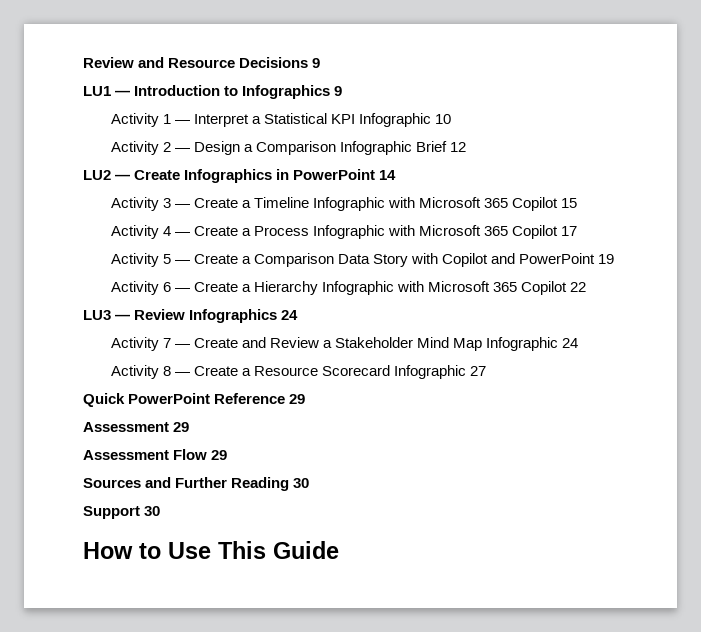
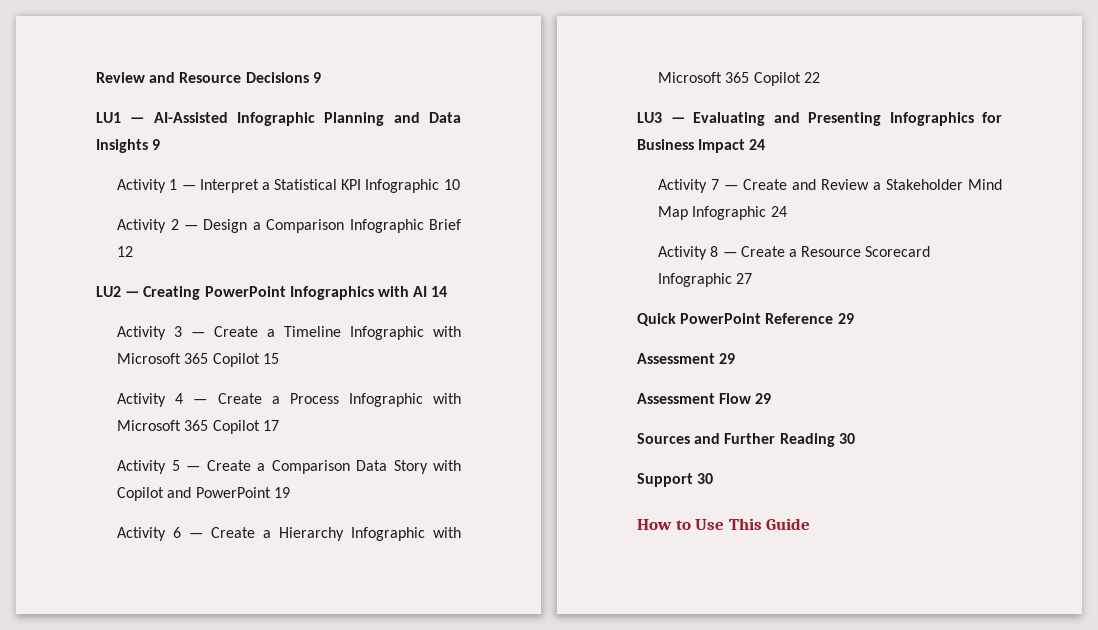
- LU1 — Introduction to Infographics 9
+ LU1 — AI-Assisted Infographic Planning and Data Insights 9
- LU2 — Create Infographics in PowerPoint 14
+ LU2 — Creating PowerPoint Infographics with AI 14
- LU3 — Review Infographics 24
+ LU3 — Evaluating and Presenting Infographics for Business Impact 24

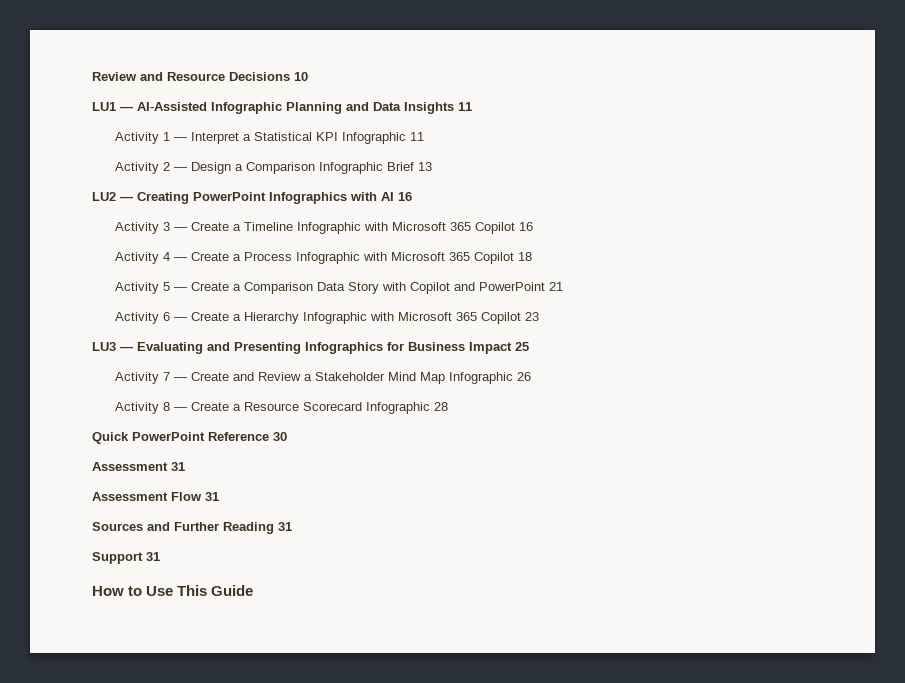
- Review and Resource Decisions 9
+ Review and Resource Decisions 10
- LU1 — AI-Assisted Infographic Planning and Data Insights 9
+ LU1 — AI-Assisted Infographic Planning and Data Insights 11
- Activity 1 — Interpret a Statistical KPI Infographic 10
+ Activity 1 — Interpret a Statistical KPI Infographic 11
- Activity 2 — Design a Comparison Infographic Brief 12
+ Activity 2 — Design a Comparison Infographic Brief 13
- LU2 — Creating PowerPoint Infographics with AI 14
+ LU2 — Creating PowerPoint Infographics with AI 16
- Activity 3 — Create a Timeline Infographic with Microsoft 365 Copilot 15
+ Activity 3 — Create a Timeline Infographic with Microsoft 365 Copilot 16
- Activity 4 — Create a Process Infographic with Microsoft 365 Copilot 17
+ Activity 4 — Create a Process Infographic with Microsoft 365 Copilot 18
- Activity 5 — Create a Comparison Data Story with Copilot and PowerPoint 19
+ Activity 5 — Create a Comparison Data Story with Copilot and PowerPoint 21
- Activity 6 — Create a Hierarchy Infographic with Microsoft 365 Copilot 22
+ Activity 6 — Create a Hierarchy Infographic with Microsoft 365 Copilot 23
- LU3 — Evaluating and Presenting Infographics for Business Impact 24
+ LU3 — Evaluating and Presenting Infographics for Business Impact 25
- Activity 7 — Create and Review a Stakeholder Mind Map Infographic 24
+ Activity 7 — Create and Review a Stakeholder Mind Map Infographic 26
- Activity 8 — Create a Resource Scorecard Infographic 27
+ Activity 8 — Create a Resource Scorecard Infographic 28
- Quick PowerPoint Reference 29
- Assessment 29
+ Quick PowerPoint Reference 30
+ Assessment 31
- Assessment Flow 29
+ Assessment Flow 31
- Sources and Further Reading 30
+ Sources and Further Reading 31
- Support 30
+ Support 31

